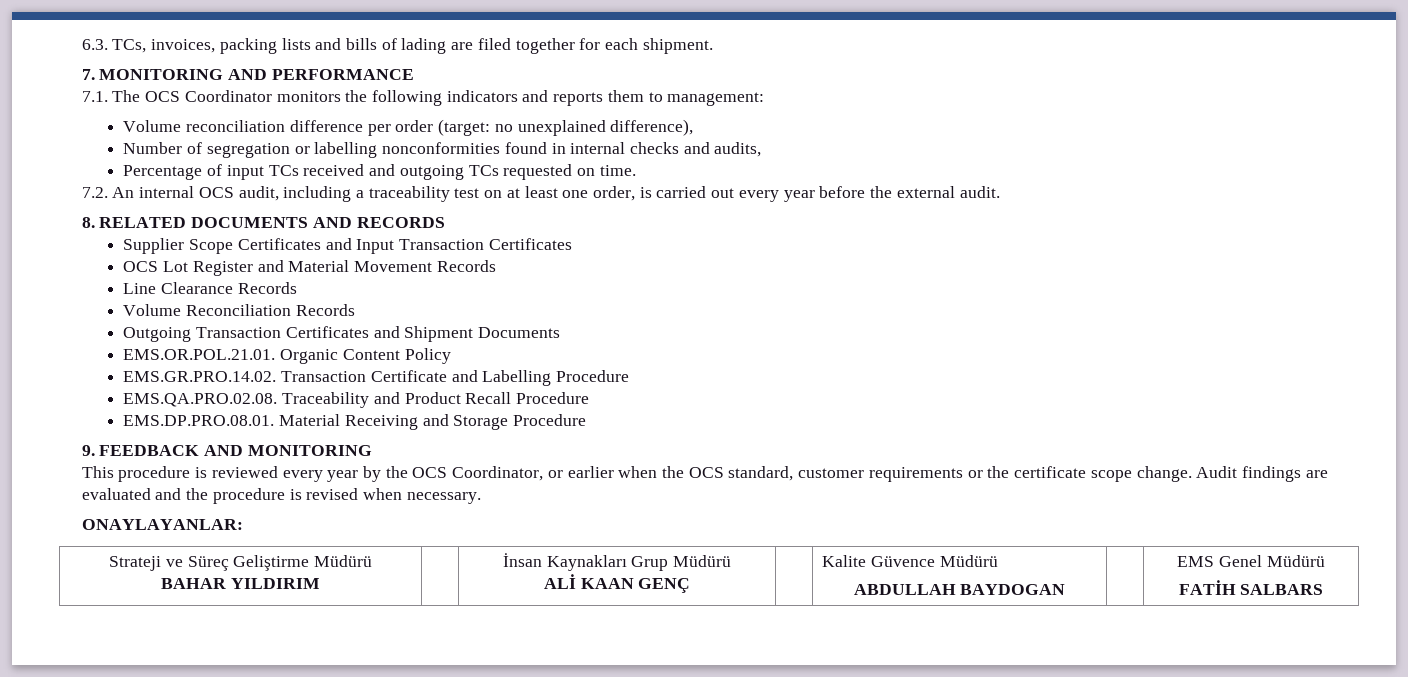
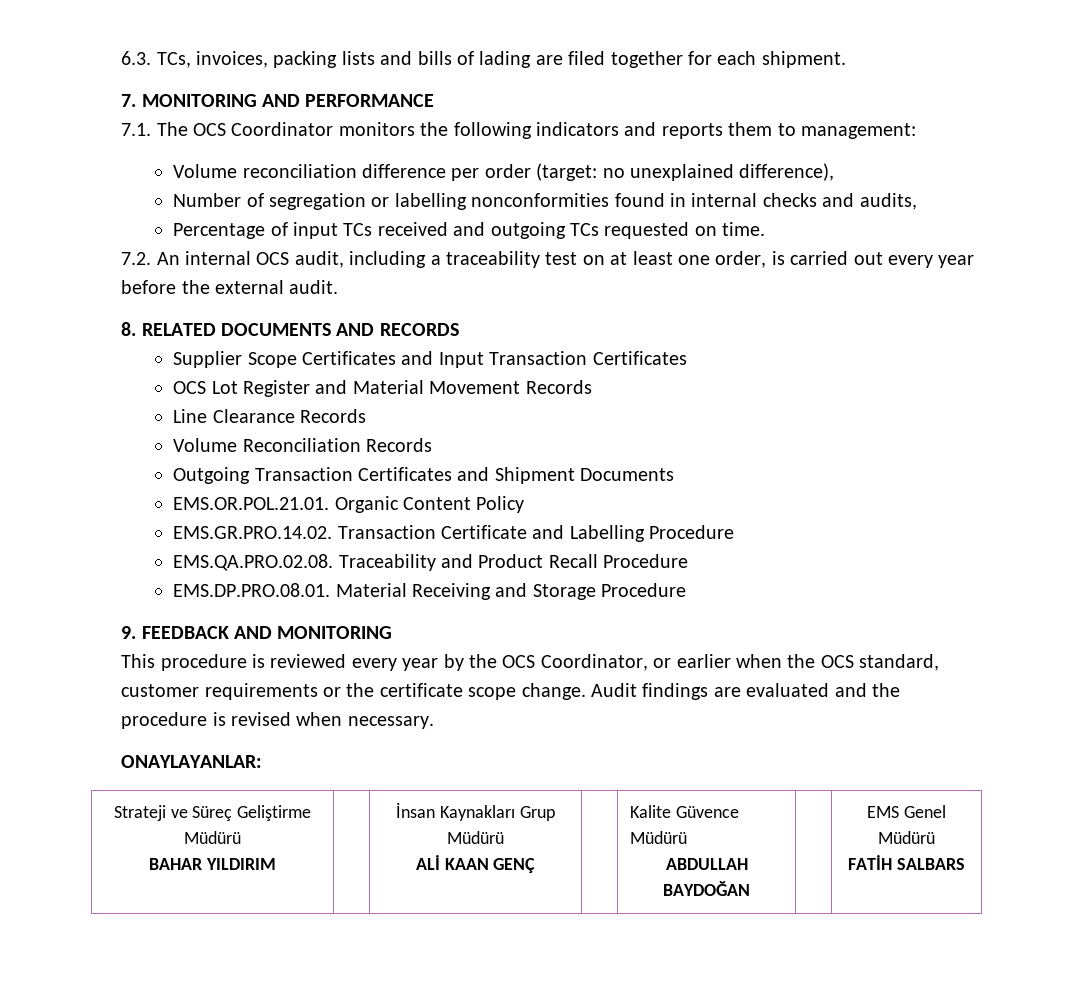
  Strateji ve Süreç Geliştirme Müdürü
  BAHAR YILDIRIM | | İnsan Kaynakları Grup Müdürü
  ALİ KAAN GENÇ | | Kalite Güvence Müdürü
- ABDULLAH BAYDOGAN | | EMS Genel Müdürü
+ ABDULLAH BAYDOĞAN | | EMS Genel Müdürü

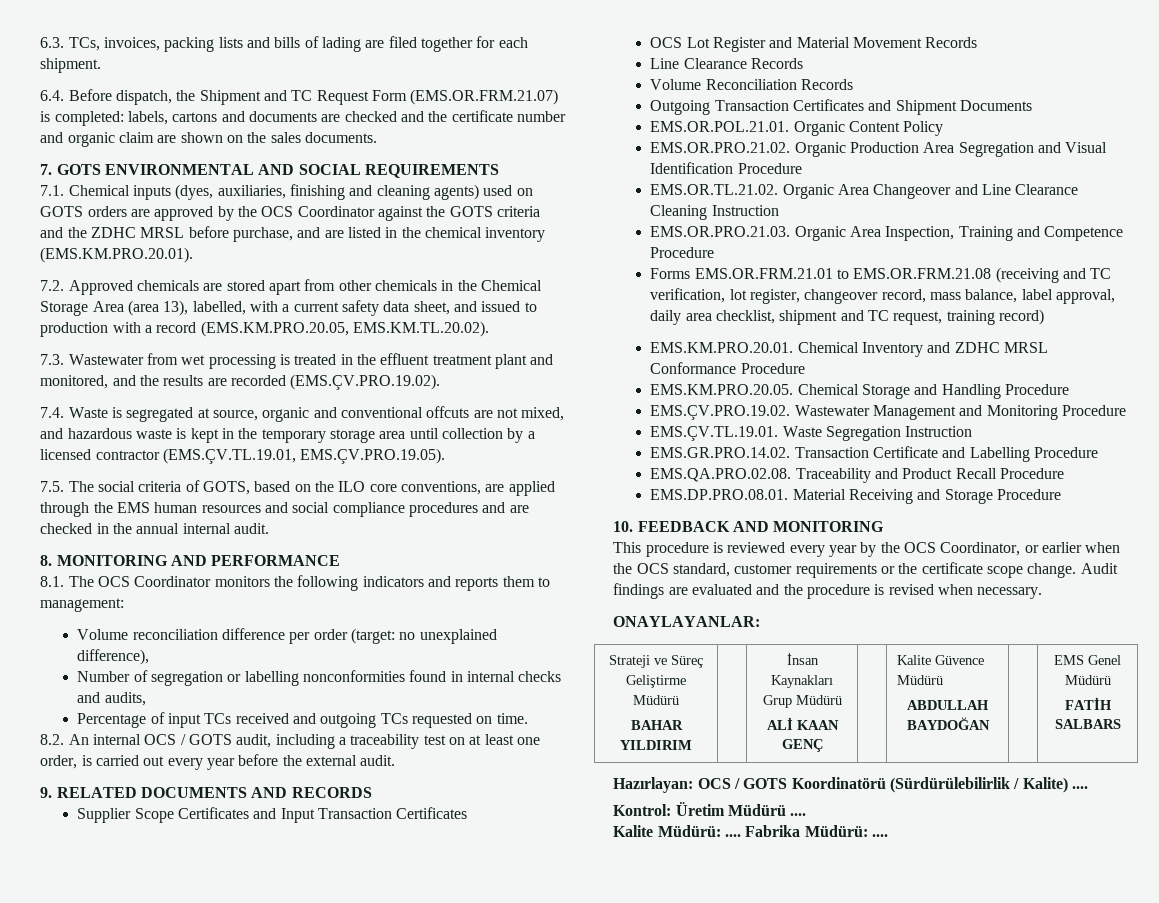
- 7. MONITORING AND PERFORMANCE
+ 6.4. Before dispatch, the Shipment and TC Request Form (EMS.OR.FRM.21.07) is completed: labels, cartons and documents are checked and the certificate number and organic claim are shown on the sales documents.
+ 7. GOTS ENVIRONMENTAL AND SOCIAL REQUIREMENTS
+ 7.1. Chemical inputs (dyes, auxiliaries, finishing and cleaning agents) used on GOTS orders are approved by the OCS Coordinator against the GOTS criteria and the ZDHC MRSL before purchase, and are listed in the chemical inventory (EMS.KM.PRO.20.01).
+ 7.2. Approved chemicals are stored apart from other chemicals in the Chemical Storage Area (area 13), labelled, with a current safety data sheet, and issued to production with a record (EMS.KM.PRO.20.05, EMS.KM.TL.20.02).
+ 7.3. Wastewater from wet processing is treated in the effluent treatment plant and monitored, and the results are recorded (EMS.ÇV.PRO.19.02).
+ 7.4. Waste is segregated at source, organic and conventional offcuts are not mixed, and hazardous waste is kept in the temporary storage area until collection by a licensed contractor (EMS.ÇV.TL.19.01, EMS.ÇV.PRO.19.05).
+ 7.5. The social criteria of GOTS, based on the ILO core conventions, are applied through the EMS human resources and social compliance procedures and are checked in the annual internal audit.
+ 8. MONITORING AND PERFORMANCE
- 7.1. The OCS Coordinator monitors the following indicators and reports them to management:
+ 8.1. The OCS Coordinator monitors the following indicators and reports them to management:
- 7.2. An internal OCS audit, including a traceability test on at least one order, is carried out every year before the external audit.
+ 8.2. An internal OCS / GOTS audit, including a traceability test on at least one order, is carried out every year before the external audit.
- 8. RELATED DOCUMENTS AND RECORDS
+ 9. RELATED DOCUMENTS AND RECORDS
+ EMS.OR.PRO.21.02. Organic Production Area Segregation and Visual Identification Procedure
+ EMS.OR.TL.21.02. Organic Area Changeover and Line Clearance Cleaning Instruction
+ EMS.OR.PRO.21.03. Organic Area Inspection, Training and Competence Procedure
+ Forms EMS.OR.FRM.21.01 to EMS.OR.FRM.21.08 (receiving and TC verification, lot register, changeover record, mass balance, label approval, daily area checklist, shipment and TC request, training record)
+ EMS.KM.PRO.20.01. Chemical Inventory and ZDHC MRSL Conformance Procedure
+ EMS.KM.PRO.20.05. Chemical Storage and Handling Procedure
+ EMS.ÇV.PRO.19.02. Wastewater Management and Monitoring Procedure
+ EMS.ÇV.TL.19.01. Waste Segregation Instruction
- 9. FEEDBACK AND MONITORING
+ 10. FEEDBACK AND MONITORING
+ Hazırlayan: OCS / GOTS Koordinatörü (Sürdürülebilirlik / Kalite) ....
+ Kontrol: Üretim Müdürü ....
+ Kalite Müdürü: .... Fabrika Müdürü: ....

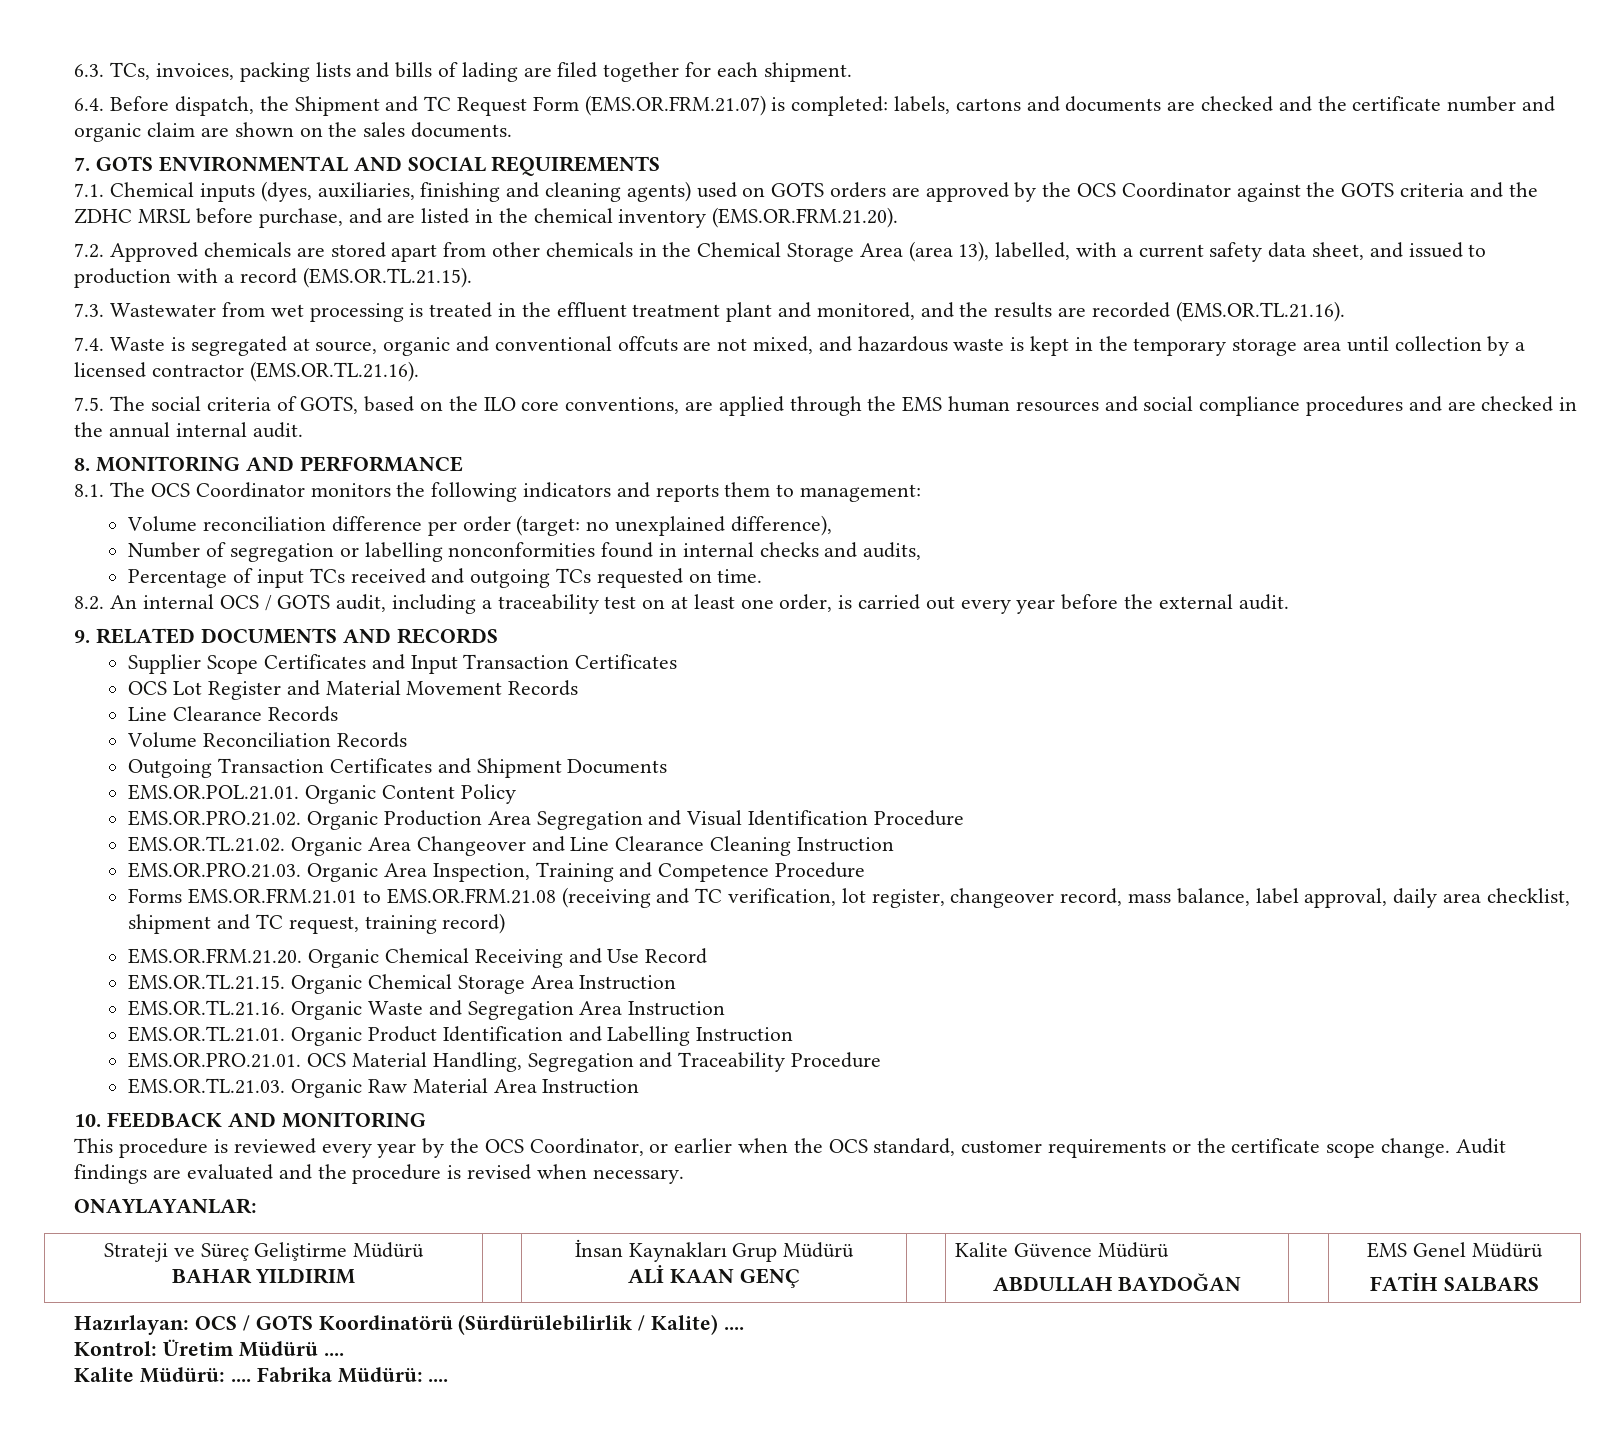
- 7.1. Chemical inputs (dyes, auxiliaries, finishing and cleaning agents) used on GOTS orders are approved by the OCS Coordinator against the GOTS criteria and the ZDHC MRSL before purchase, and are listed in the chemical inventory (EMS.KM.PRO.20.01).
+ 7.1. Chemical inputs (dyes, auxiliaries, finishing and cleaning agents) used on GOTS orders are approved by the OCS Coordinator against the GOTS criteria and the ZDHC MRSL before purchase, and are listed in the chemical inventory (EMS.OR.FRM.21.20).
- 7.2. Approved chemicals are stored apart from other chemicals in the Chemical Storage Area (area 13), labelled, with a current safety data sheet, and issued to production with a record (EMS.KM.PRO.20.05, EMS.KM.TL.20.02).
+ 7.2. Approved chemicals are stored apart from other chemicals in the Chemical Storage Area (area 13), labelled, with a current safety data sheet, and issued to production with a record (EMS.OR.TL.21.15).
- 7.3. Wastewater from wet processing is treated in the effluent treatment plant and monitored, and the results are recorded (EMS.ÇV.PRO.19.02).
+ 7.3. Wastewater from wet processing is treated in the effluent treatment plant and monitored, and the results are recorded (EMS.OR.TL.21.16).
- 7.4. Waste is segregated at source, organic and conventional offcuts are not mixed, and hazardous waste is kept in the temporary storage area until collection by a licensed contractor (EMS.ÇV.TL.19.01, EMS.ÇV.PRO.19.05).
+ 7.4. Waste is segregated at source, organic and conventional offcuts are not mixed, and hazardous waste is kept in the temporary storage area until collection by a licensed contractor (EMS.OR.TL.21.16).
- EMS.KM.PRO.20.01. Chemical Inventory and ZDHC MRSL Conformance Procedure
- EMS.KM.PRO.20.05. Chemical Storage and Handling Procedure
- EMS.ÇV.PRO.19.02. Wastewater Management and Monitoring Procedure
- EMS.ÇV.TL.19.01. Waste Segregation Instruction
- EMS.GR.PRO.14.02. Transaction Certificate and Labelling Procedure
- EMS.QA.PRO.02.08. Traceability and Product Recall Procedure
- EMS.DP.PRO.08.01. Material Receiving and Storage Procedure
+ EMS.OR.FRM.21.20. Organic Chemical Receiving and Use Record
+ EMS.OR.TL.21.15. Organic Chemical Storage Area Instruction
+ EMS.OR.TL.21.16. Organic Waste and Segregation Area Instruction
+ EMS.OR.TL.21.01. Organic Product Identification and Labelling Instruction
+ EMS.OR.PRO.21.01. OCS Material Handling, Segregation and Traceability Procedure
+ EMS.OR.TL.21.03. Organic Raw Material Area Instruction

